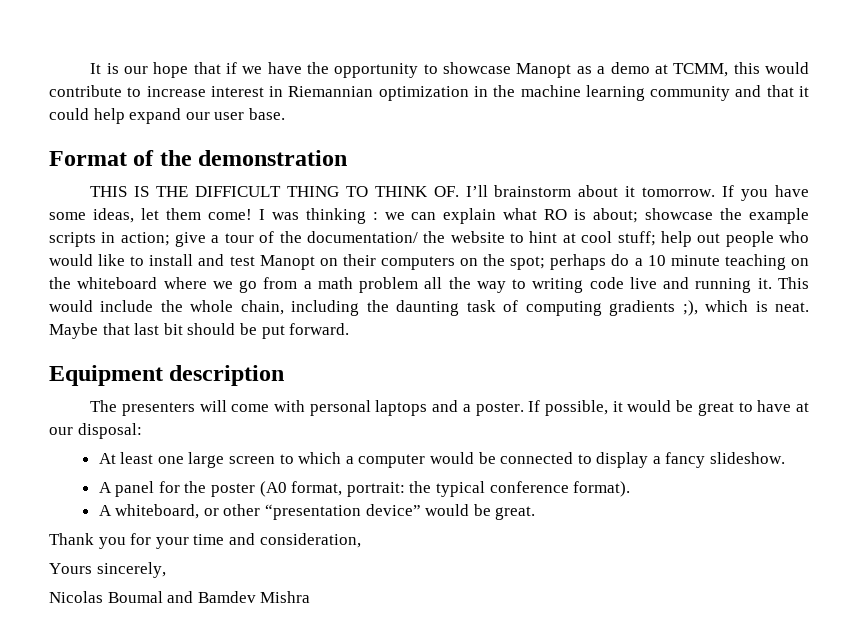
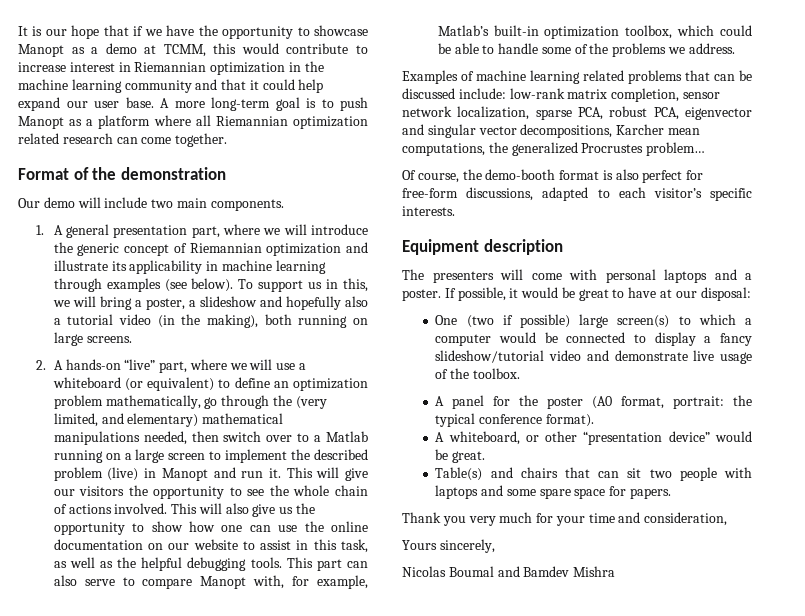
- It is our hope that if we have the opportunity to showcase Manopt as a demo at TCMM, this would contribute to increase interest in Riemannian optimization in the machine learning community and that it could help expand our user base.
+ It is our hope that if we have the opportunity to showcase Manopt as a demo at TCMM, this would contribute to increase interest in Riemannian optimization in the machine learning community and that it could help expand our user base. A more long-term goal is to push Manopt as a platform where all Riemannian optimization related research can come together.
  Format of the demonstration
- THIS IS THE DIFFICULT THING TO THINK OF. I’ll brainstorm about it tomorrow. If you have some ideas, let them come! I was thinking : we can explain what RO is about; showcase the example scripts in action; give a tour of the documentation/ the website to hint at cool stuff; help out people who would like to install and test Manopt on their computers on the spot; perhaps do a 10 minute teaching on the whiteboard where we go from a math problem all the way to writing code live and running it. This would include the whole chain, including the daunting task of computing gradients ;), which is neat. Maybe that last bit should be put forward.
+ Our demo will include two main components.
+ 1. A general presentation part, where we will introduce the generic concept of Riemannian optimization and illustrate its applicability in machine learning through examples (see below). To support us in this, we will bring a poster, a slideshow and hopefully also a tutorial video (in the making), both running on large screens.
+ 2. A hands-on “live” part, where we will use a whiteboard (or equivalent) to define an optimization problem mathematically, go through the (very limited, and elementary) mathematical manipulations needed, then switch over to a Matlab running on a large screen to implement the described problem (live) in Manopt and run it. This will give our visitors the opportunity to see the whole chain of actions involved. This will also give us the opportunity to show how one can use the online documentation on our website to assist in this task, as well as the helpful debugging tools. This part can also serve to compare Manopt with, for example, Matlab’s built-in optimization toolbox, which could be able to handle some of the problems we address.
+ Examples of machine learning related problems that can be discussed include: low-rank matrix completion, sensor network localization, sparse PCA, robust PCA, eigenvector and singular vector decompositions, Karcher mean computations, the generalized Procrustes problem…
+ Of course, the demo-booth format is also perfect for free-form discussions, adapted to each visitor’s specific interests.
- At least one large screen to which a computer would be connected to display a fancy slideshow.
+ One (two if possible) large screen(s) to which a computer would be connected to display a fancy slideshow/tutorial video and demonstrate live usage of the toolbox.
+ Table(s) and chairs that can sit two people with laptops and some spare space for papers.
- Thank you for your time and consideration,
+ Thank you very much for your time and consideration,

